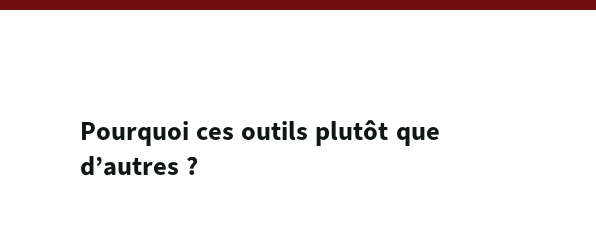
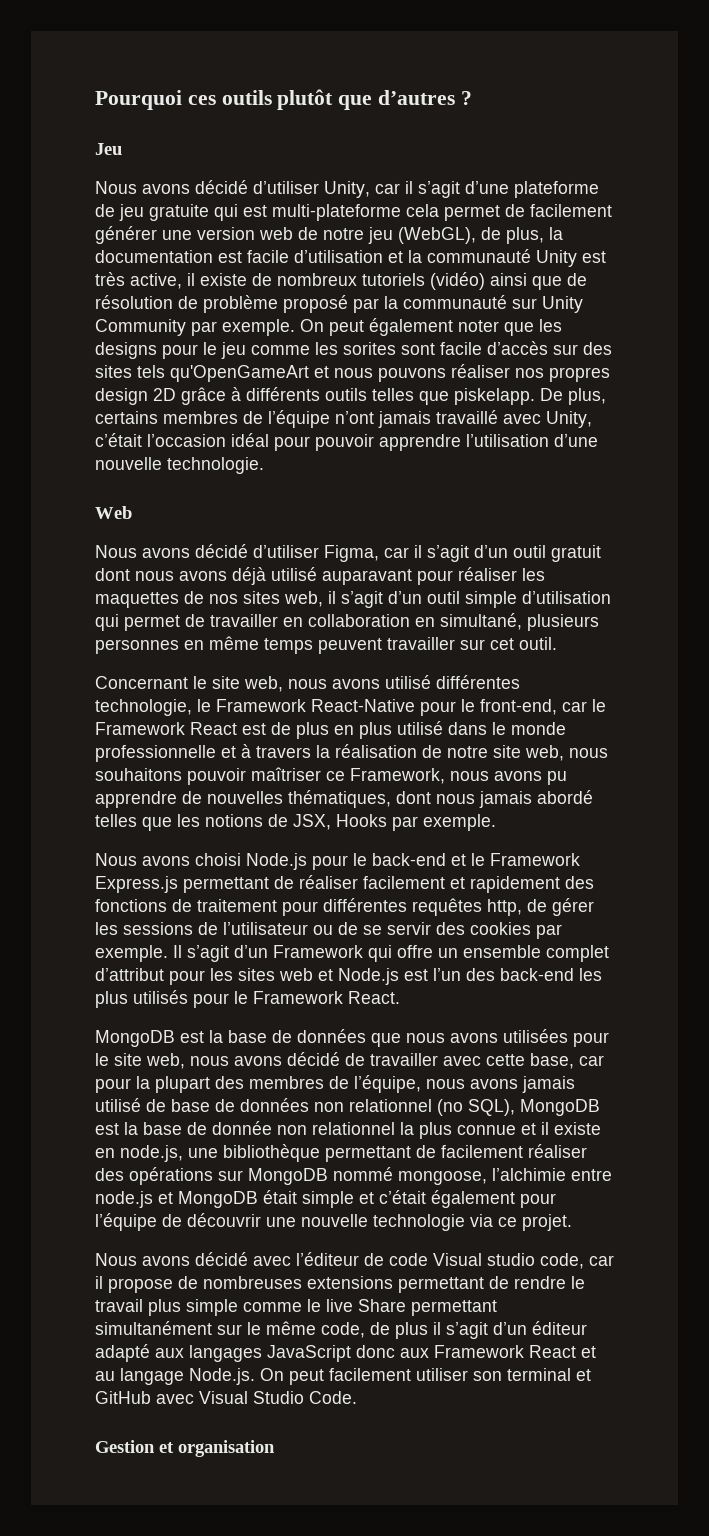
+ Jeu
+ Nous avons décidé d’utiliser Unity, car il s’agit d’une plateforme de jeu gratuite qui est multi-plateforme cela permet de facilement générer une version web de notre jeu (WebGL), de plus, la documentation est facile d’utilisation et la communauté Unity est très active, il existe de nombreux tutoriels (vidéo) ainsi que de résolution de problème proposé par la communauté sur Unity Community par exemple. On peut également noter que les designs pour le jeu comme les sorites sont facile d’accès sur des sites tels qu'OpenGameArt et nous pouvons réaliser nos propres design 2D grâce à différents outils telles que piskelapp. De plus, certains membres de l’équipe n’ont jamais travaillé avec Unity, c’était l’occasion idéal pour pouvoir apprendre l’utilisation d’une nouvelle technologie.
+ Web
+ Nous avons décidé d’utiliser Figma, car il s’agit d’un outil gratuit dont nous avons déjà utilisé auparavant pour réaliser les maquettes de nos sites web, il s’agit d’un outil simple d’utilisation qui permet de travailler en collaboration en simultané, plusieurs personnes en même temps peuvent travailler sur cet outil.
+ Concernant le site web, nous avons utilisé différentes technologie, le Framework React-Native pour le front-end, car le Framework React est de plus en plus utilisé dans le monde professionnelle et à travers la réalisation de notre site web, nous souhaitons pouvoir maîtriser ce Framework, nous avons pu apprendre de nouvelles thématiques, dont nous jamais abordé telles que les notions de JSX, Hooks par exemple.
+ Nous avons choisi Node.js pour le back-end et le Framework Express.js permettant de réaliser facilement et rapidement des fonctions de traitement pour différentes requêtes http, de gérer les sessions de l’utilisateur ou de se servir des cookies par exemple. Il s’agit d’un Framework qui offre un ensemble complet d’attribut pour les sites web et Node.js est l’un des back-end les plus utilisés pour le Framework React.
+ MongoDB est la base de données que nous avons utilisées pour le site web, nous avons décidé de travailler avec cette base, car pour la plupart des membres de l’équipe, nous avons jamais utilisé de base de données non relationnel (no SQL), MongoDB est la base de donnée non relationnel la plus connue et il existe en node.js, une bibliothèque permettant de facilement réaliser des opérations sur MongoDB nommé mongoose, l’alchimie entre node.js et MongoDB était simple et c’était également pour l’équipe de découvrir une nouvelle technologie via ce projet.
+ Nous avons décidé avec l’éditeur de code Visual studio code, car il propose de nombreuses extensions permettant de rendre le travail plus simple comme le live Share permettant simultanément sur le même code, de plus il s’agit d’un éditeur adapté aux langages JavaScript donc aux Framework React et au langage Node.js. On peut facilement utiliser son terminal et GitHub avec Visual Studio Code.
+ Gestion et organisation

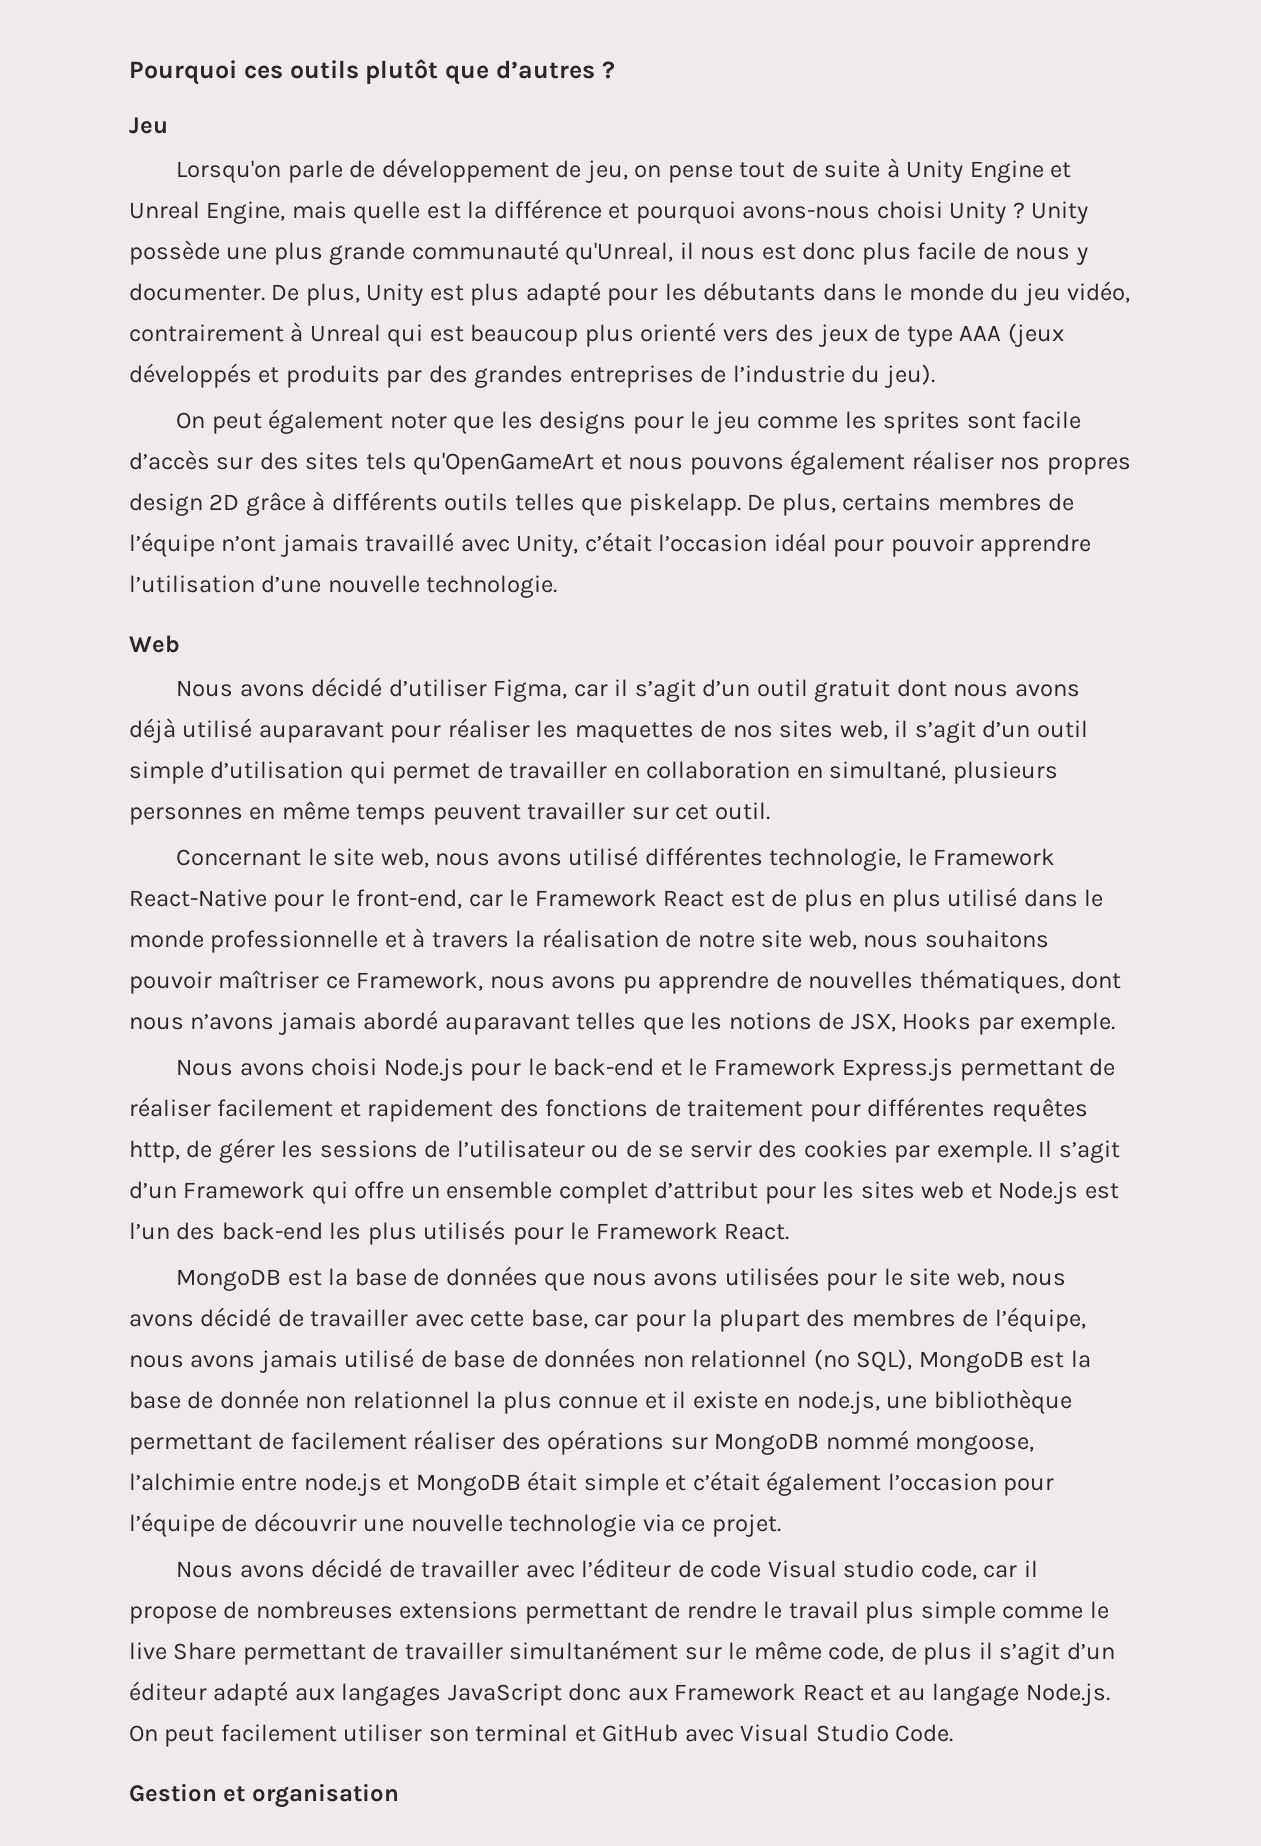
- Nous avons décidé d’utiliser Unity, car il s’agit d’une plateforme de jeu gratuite qui est multi-plateforme cela permet de facilement générer une version web de notre jeu (WebGL), de plus, la documentation est facile d’utilisation et la communauté Unity est très active, il existe de nombreux tutoriels (vidéo) ainsi que de résolution de problème proposé par la communauté sur Unity Community par exemple. On peut également noter que les designs pour le jeu comme les sorites sont facile d’accès sur des sites tels qu'OpenGameArt et nous pouvons réaliser nos propres design 2D grâce à différents outils telles que piskelapp.
+ Lorsqu'on parle de développement de jeu, on pense tout de suite à Unity Engine et Unreal Engine, mais quelle est la différence et pourquoi avons-nous choisi Unity ? Unity possède une plus grande communauté qu'Unreal, il nous est donc plus facile de nous y documenter. De plus, Unity est plus adapté pour les débutants dans le monde du jeu vidéo, contrairement à Unreal qui est beaucoup plus orienté vers des jeux de type AAA (jeux développés et produits par des grandes entreprises de l’industrie du jeu).
+ On peut également noter que les designs pour le jeu comme les sprites sont facile d’accès sur des sites tels qu'OpenGameArt et nous pouvons également réaliser nos propres design 2D grâce à différents outils telles que piskelapp.
- Concernant le site web, nous avons utilisé différentes technologie, le Framework React-Native pour le front-end, car le Framework React est de plus en plus utilisé dans le monde professionnelle et à travers la réalisation de notre site web, nous souhaitons pouvoir maîtriser ce Framework, nous avons pu apprendre de nouvelles thématiques, dont nous jamais abordé telles que les notions de JSX, Hooks par exemple.
+ Concernant le site web, nous avons utilisé différentes technologie, le Framework React-Native pour le front-end, car le Framework React est de plus en plus utilisé dans le monde professionnelle et à travers la réalisation de notre site web, nous souhaitons pouvoir maîtriser ce Framework, nous avons pu apprendre de nouvelles thématiques, dont nous n’avons jamais abordé auparavant telles que les notions de JSX, Hooks par exemple.
- MongoDB est la base de données que nous avons utilisées pour le site web, nous avons décidé de travailler avec cette base, car pour la plupart des membres de l’équipe, nous avons jamais utilisé de base de données non relationnel (no SQL), MongoDB est la base de donnée non relationnel la plus connue et il existe en node.js, une bibliothèque permettant de facilement réaliser des opérations sur MongoDB nommé mongoose, l’alchimie entre node.js et MongoDB était simple et c’était également pour l’équipe de découvrir une nouvelle technologie via ce projet.
+ MongoDB est la base de données que nous avons utilisées pour le site web, nous avons décidé de travailler avec cette base, car pour la plupart des membres de l’équipe, nous avons jamais utilisé de base de données non relationnel (no SQL), MongoDB est la base de donnée non relationnel la plus connue et il existe en node.js, une bibliothèque permettant de facilement réaliser des opérations sur MongoDB nommé mongoose, l’alchimie entre node.js et MongoDB était simple et c’était également l’occasion pour l’équipe de découvrir une nouvelle technologie via ce projet.
- Nous avons décidé avec l’éditeur de code Visual studio code, car il propose de nombreuses extensions permettant de rendre le travail plus simple comme le live Share permettant simultanément sur le même code, de plus il s’agit d’un éditeur adapté aux langages JavaScript donc aux Framework React et au langage Node.js. On peut facilement utiliser son terminal et GitHub avec Visual Studio Code.
+ Nous avons décidé de travailler avec l’éditeur de code Visual studio code, car il propose de nombreuses extensions permettant de rendre le travail plus simple comme le live Share permettant de travailler simultanément sur le même code, de plus il s’agit d’un éditeur adapté aux langages JavaScript donc aux Framework React et au langage Node.js. On peut facilement utiliser son terminal et GitHub avec Visual Studio Code.

